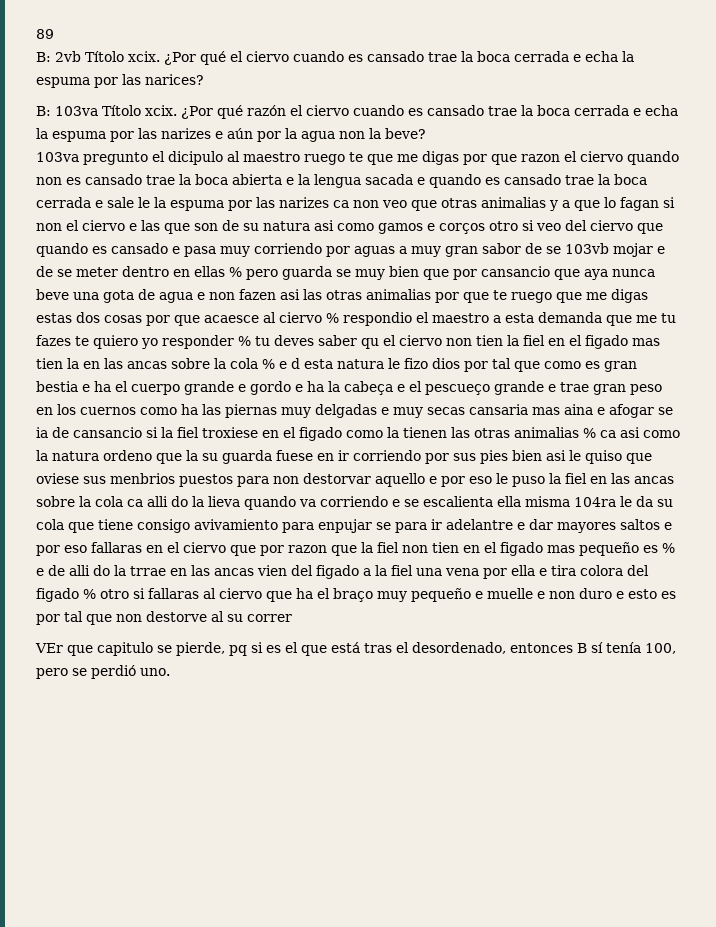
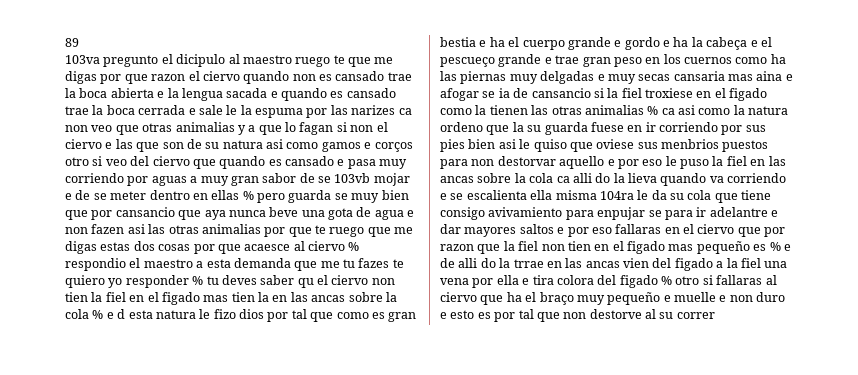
- B: 2vb Títolo xcix. ¿Por qué el ciervo cuando es cansado trae la boca cerrada e echa la espuma por las narices?
- B: 103va Títolo xcix. ¿Por qué razón el ciervo cuando es cansado trae la boca cerrada e echa la espuma por las narizes e aún por la agua non la beve?
- VEr que capitulo se pierde, pq si es el que está tras el desordenado, entonces B sí tenía 100, pero se perdió uno.

